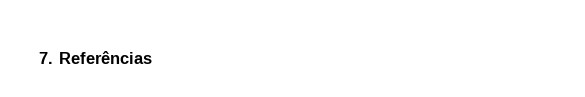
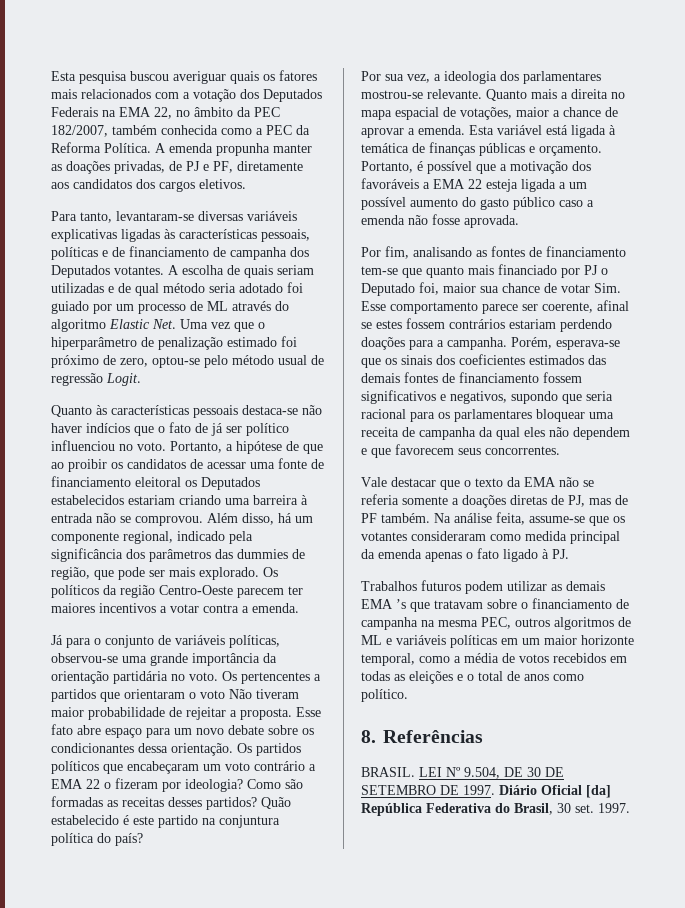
- 7. Referências
+ Esta pesquisa buscou averiguar quais os fatores mais relacionados com a votação dos Deputados Federais na EMA 22, no âmbito da PEC 182/2007, também conhecida como a PEC da Reforma Política. A emenda propunha manter as doações privadas, de PJ e PF, diretamente aos candidatos dos cargos eletivos.
+ Para tanto, levantaram-se diversas variáveis explicativas ligadas às características pessoais, políticas e de financiamento de campanha dos Deputados votantes. A escolha de quais seriam utilizadas e de qual método seria adotado foi guiado por um processo de ML através do algoritmo Elastic Net. Uma vez que o hiperparâmetro de penalização estimado foi próximo de zero, optou-se pelo método usual de regressão Logit.
+ Quanto às características pessoais destaca-se não haver indícios que o fato de já ser político influenciou no voto. Portanto, a hipótese de que ao proibir os candidatos de acessar uma fonte de financiamento eleitoral os Deputados estabelecidos estariam criando uma barreira à entrada não se comprovou. Além disso, há um componente regional, indicado pela significância dos parâmetros das dummies de região, que pode ser mais explorado. Os políticos da região Centro-Oeste parecem ter maiores incentivos a votar contra a emenda.
+ Já para o conjunto de variáveis políticas, observou-se uma grande importância da orientação partidária no voto. Os pertencentes a partidos que orientaram o voto Não tiveram maior probabilidade de rejeitar a proposta. Esse fato abre espaço para um novo debate sobre os condicionantes dessa orientação. Os partidos políticos que encabeçaram um voto contrário a EMA 22 o fizeram por ideologia? Como são formadas as receitas desses partidos? Quão estabelecido é este partido na conjuntura política do país?
+ Por sua vez, a ideologia dos parlamentares mostrou-se relevante. Quanto mais a direita no mapa espacial de votações, maior a chance de aprovar a emenda. Esta variável está ligada à temática de finanças públicas e orçamento. Portanto, é possível que a motivação dos favoráveis a EMA 22 esteja ligada a um possível aumento do gasto público caso a emenda não fosse aprovada.
+ Por fim, analisando as fontes de financiamento tem-se que quanto mais financiado por PJ o Deputado foi, maior sua chance de votar Sim. Esse comportamento parece ser coerente, afinal se estes fossem contrários estariam perdendo doações para a campanha. Porém, esperava-se que os sinais dos coeficientes estimados das demais fontes de financiamento fossem significativos e negativos, supondo que seria racional para os parlamentares bloquear uma receita de campanha da qual eles não dependem e que favorecem seus concorrentes.
+ Vale destacar que o texto da EMA não se referia somente a doações diretas de PJ, mas de PF também. Na análise feita, assume-se que os votantes consideraram como medida principal da emenda apenas o fato ligado à PJ.
+ Trabalhos futuros podem utilizar as demais EMA ’s que tratavam sobre o financiamento de campanha na mesma PEC, outros algoritmos de ML e variáveis políticas em um maior horizonte temporal, como a média de votos recebidos em todas as eleições e o total de anos como político.
+ 8. Referências
+ BRASIL. LEI Nº 9.504, DE 30 DE SETEMBRO DE 1997. Diário Oficial [da] República Federativa do Brasil, 30 set. 1997.

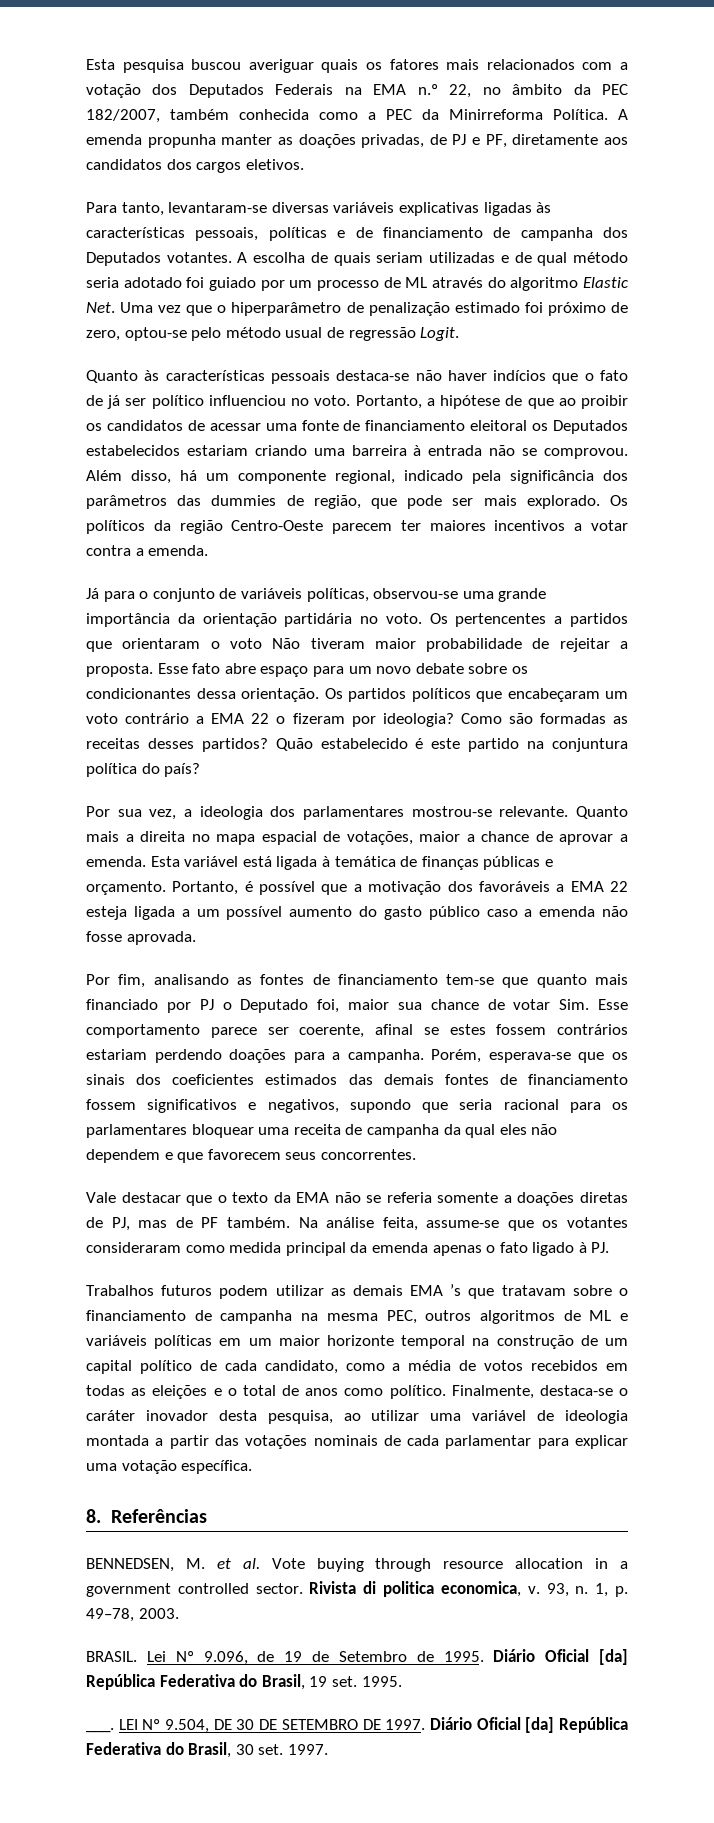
- Esta pesquisa buscou averiguar quais os fatores mais relacionados com a votação dos Deputados Federais na EMA 22, no âmbito da PEC 182/2007, também conhecida como a PEC da Reforma Política.
+ Esta pesquisa buscou averiguar quais os fatores mais relacionados com a votação dos Deputados Federais na EMA n.º 22, no âmbito da PEC 182/2007, também conhecida como a PEC da Minirreforma Política.
- Trabalhos futuros podem utilizar as demais EMA ’s que tratavam sobre o financiamento de campanha na mesma PEC, outros algoritmos de ML e variáveis políticas em um maior horizonte temporal, como a média de votos recebidos em todas as eleições e o total de anos como político.
+ Trabalhos futuros podem utilizar as demais EMA ’s que tratavam sobre o financiamento de campanha na mesma PEC, outros algoritmos de ML e variáveis políticas em um maior horizonte temporal na construção de um capital político de cada candidato, como a média de votos recebidos em todas as eleições e o total de anos como político. Finalmente, destaca-se o caráter inovador desta pesquisa, ao utilizar uma variável de ideologia montada a partir das votações nominais de cada parlamentar para explicar uma votação específica.
  8. Referências
- BRASIL.
+ BENNEDSEN, M. et al. Vote buying through resource allocation in a government controlled sector. Rivista di politica economica, v. 93, n. 1, p. 49–78, 2003.
+ BRASIL. Lei Nº 9.096, de 19 de Setembro de 1995. Diário Oficial [da] República Federativa do Brasil, 19 set. 1995.
+ ___.

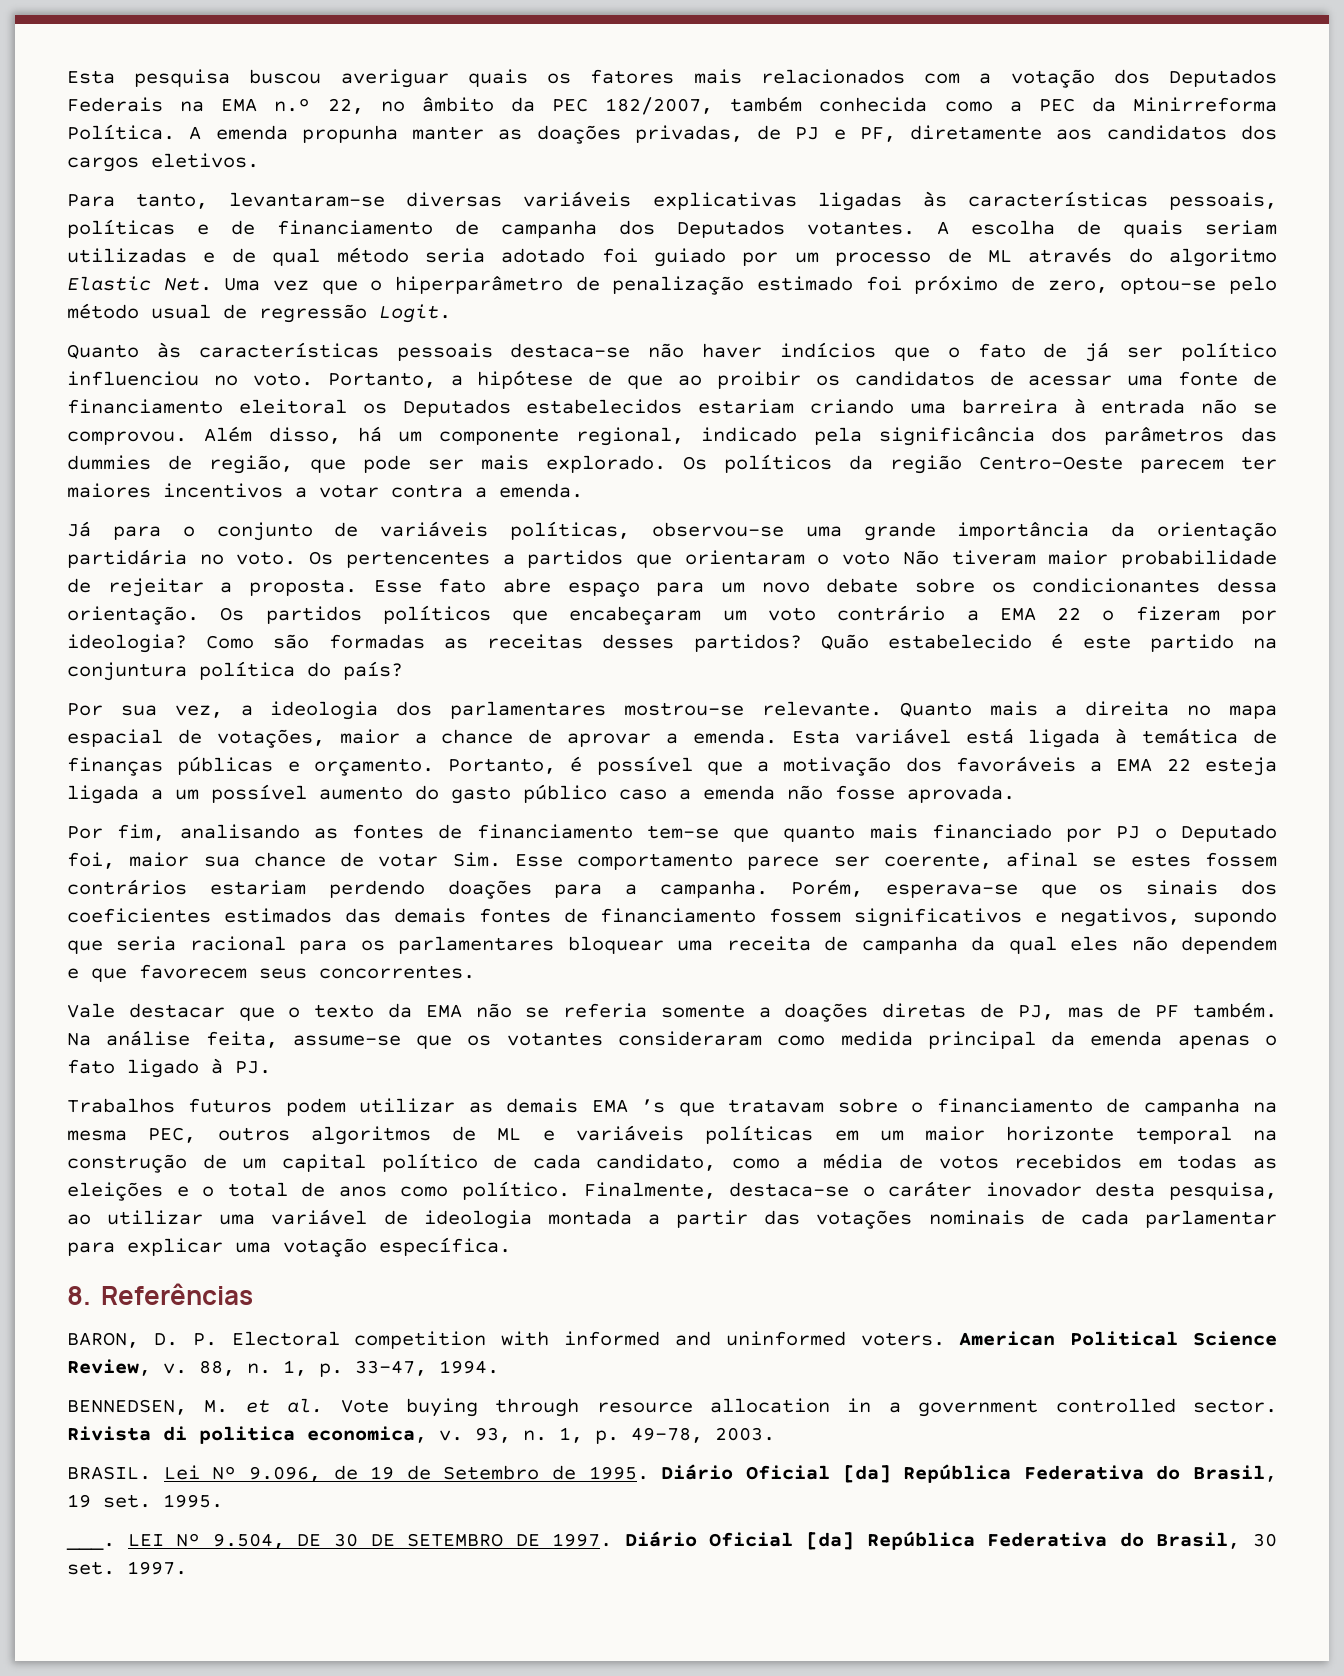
+ BARON, D. P. Electoral competition with informed and uninformed voters. American Political Science Review, v. 88, n. 1, p. 33–47, 1994.

